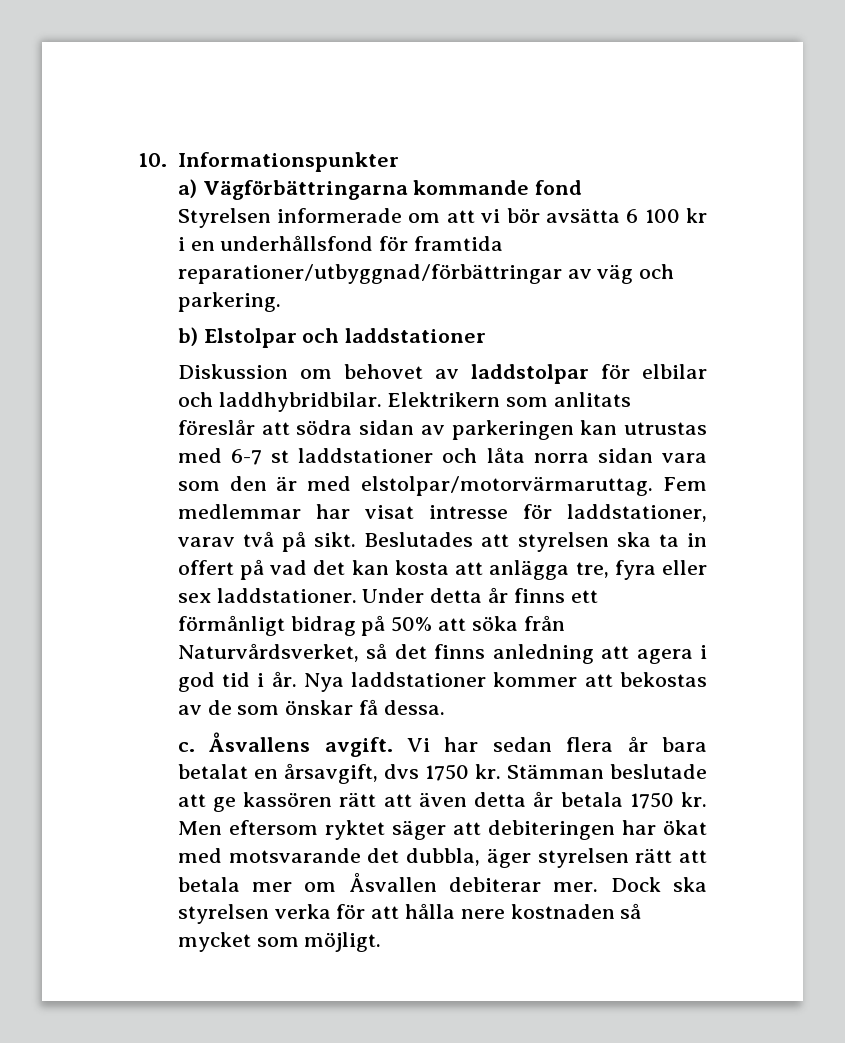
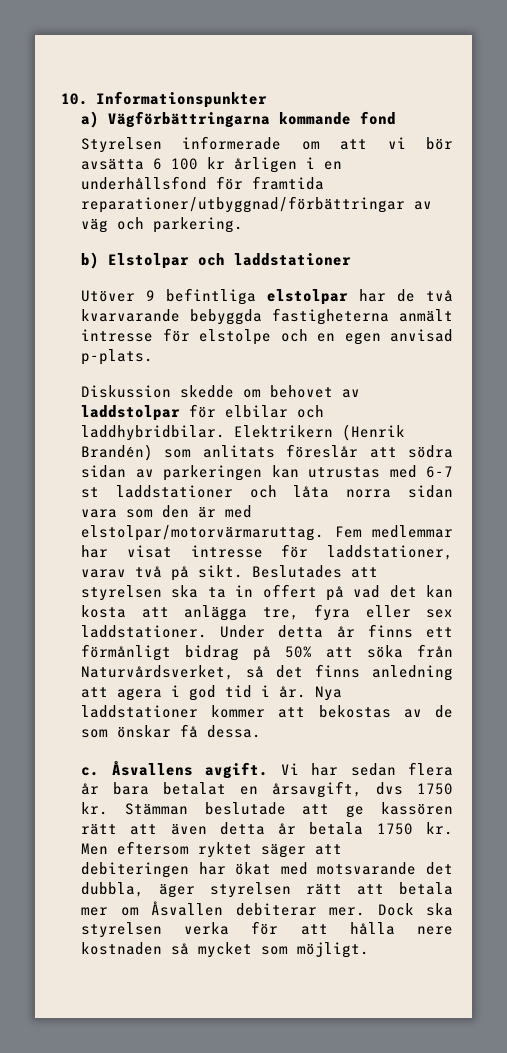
- Styrelsen informerade om att vi bör avsätta 6 100 kr i en underhållsfond för framtida reparationer/utbyggnad/förbättringar av väg och parkering.
+ Styrelsen informerade om att vi bör avsätta 6 100 kr årligen i en underhållsfond för framtida reparationer/utbyggnad/förbättringar av väg och parkering.
+ Utöver 9 befintliga elstolpar har de två kvarvarande bebyggda fastigheterna anmält intresse för elstolpe och en egen anvisad p-plats.
- Diskussion om behovet av laddstolpar för elbilar och laddhybridbilar.
+ Diskussion skedde om behovet av laddstolpar för elbilar och laddhybridbilar.
- Elektrikern som anlitats föreslår att södra sidan av parkeringen kan utrustas med 6-7 st laddstationer och låta norra sidan vara som den är med elstolpar/motorvärmaruttag.
+ Elektrikern (Henrik Brandén) som anlitats föreslår att södra sidan av parkeringen kan utrustas med 6-7 st laddstationer och låta norra sidan vara som den är med elstolpar/motorvärmaruttag.

